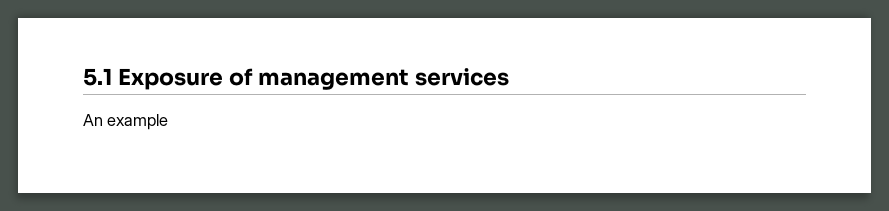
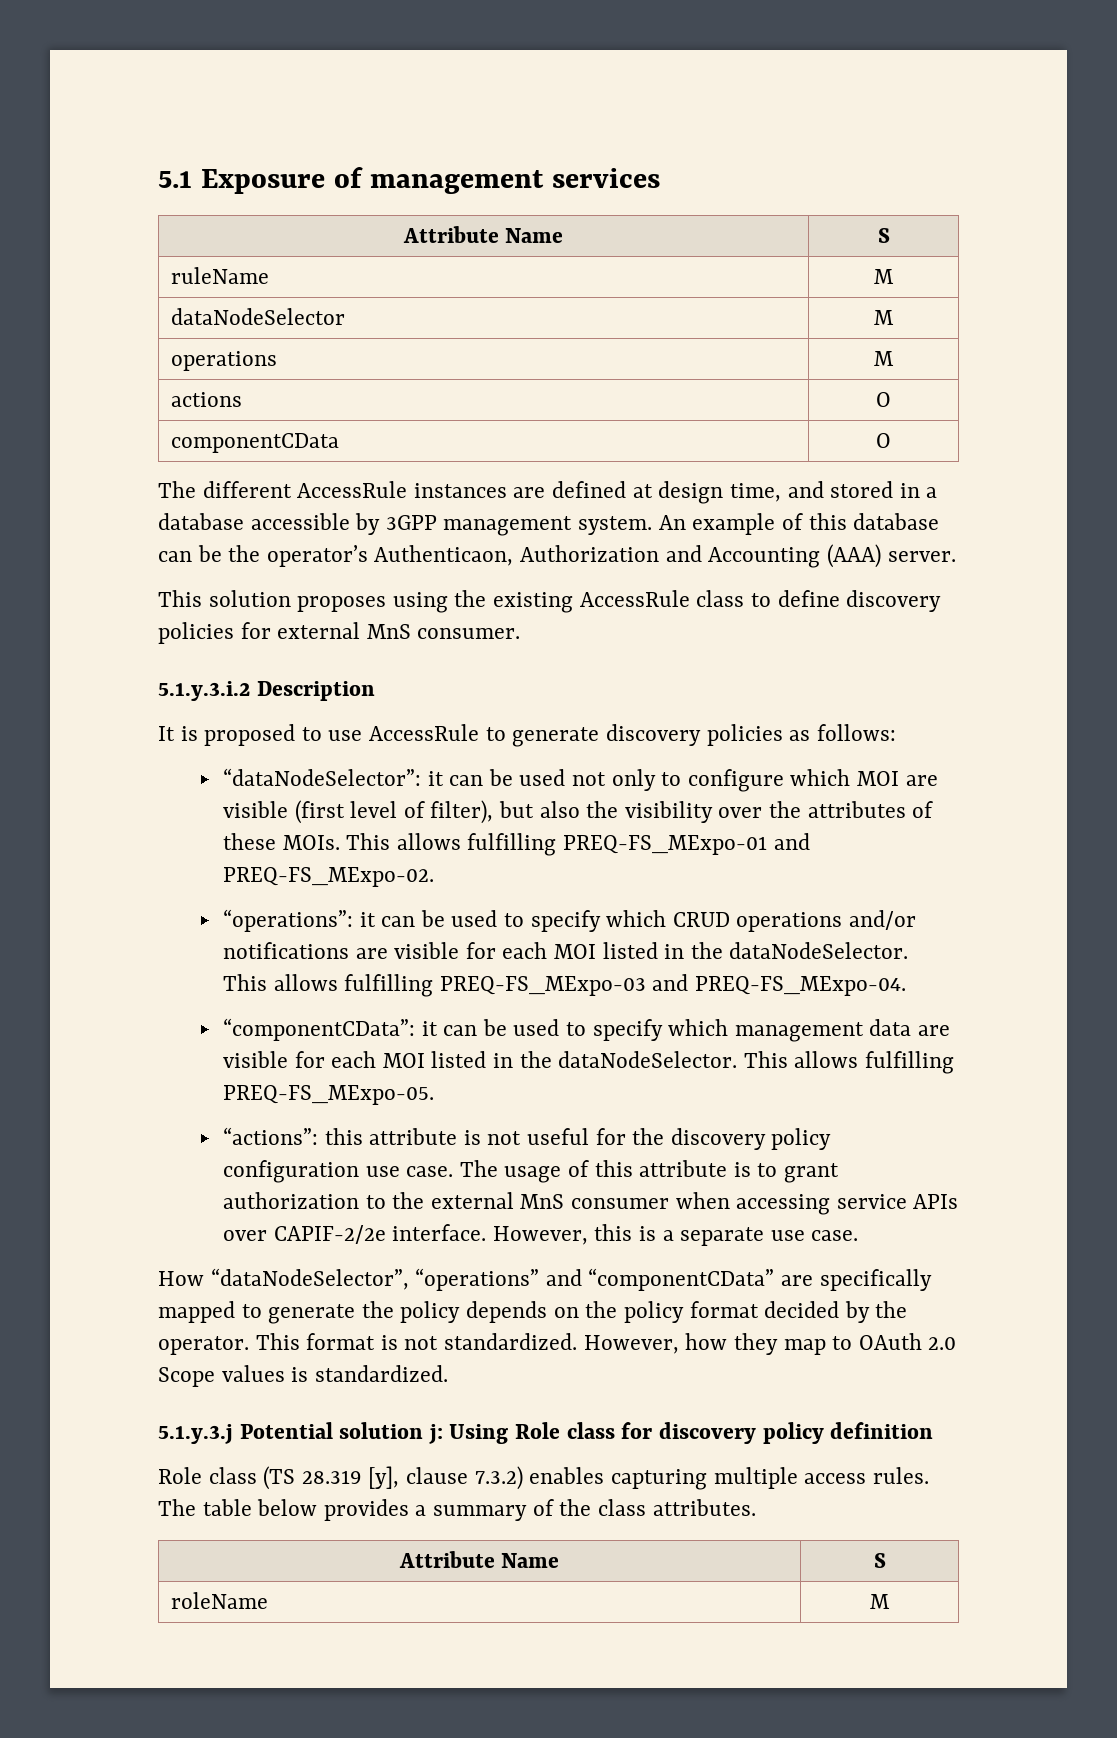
  5.1 Exposure of management services
- An example
+ Attribute Name | S
+ ruleName | M
+ dataNodeSelector | M
+ operations | M
+ actions | O
+ componentCData | O
+ The different AccessRule instances are defined at design time, and stored in a database accessible by 3GPP management system. An example of this database can be the operator’s Authenticaon, Authorization and Accounting (AAA) server.
+ This solution proposes using the existing AccessRule class to define discovery policies for external MnS consumer.
+ 5.1.y.3.i.2 Description
+ It is proposed to use AccessRule to generate discovery policies as follows:
+ “dataNodeSelector”: it can be used not only to configure which MOI are visible (first level of filter), but also the visibility over the attributes of these MOIs. This allows fulfilling PREQ-FS_MExpo-01 and PREQ-FS_MExpo-02.
+ “operations”: it can be used to specify which CRUD operations and/or notifications are visible for each MOI listed in the dataNodeSelector. This allows fulfilling PREQ-FS_MExpo-03 and PREQ-FS_MExpo-04.
+ “componentCData”: it can be used to specify which management data are visible for each MOI listed in the dataNodeSelector. This allows fulfilling PREQ-FS_MExpo-05.
+ “actions”: this attribute is not useful for the discovery policy configuration use case. The usage of this attribute is to grant authorization to the external MnS consumer when accessing service APIs over CAPIF-2/2e interface. However, this is a separate use case.
+ How “dataNodeSelector”, “operations” and “componentCData” are specifically mapped to generate the policy depends on the policy format decided by the operator. This format is not standardized. However, how they map to OAuth 2.0 Scope values is standardized.
+ 5.1.y.3.j Potential solution j: Using Role class for discovery policy definition
+ Role class (TS 28.319 [y], clause 7.3.2) enables capturing multiple access rules. The table below provides a summary of the class attributes.
+ Attribute Name | S
+ roleName | M

